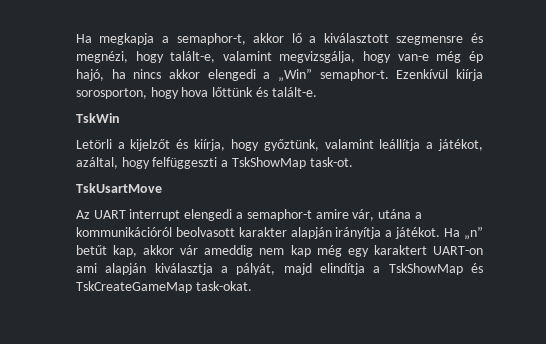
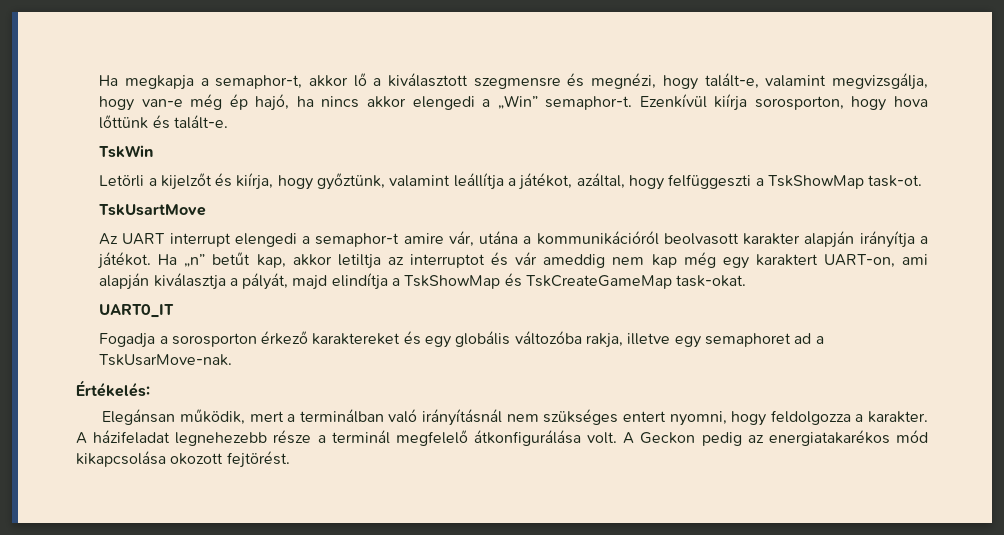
- Ha „n” betűt kap, akkor vár ameddig nem kap még egy karaktert UART-on ami alapján kiválasztja a pályát, majd elindítja a TskShowMap és TskCreateGameMap task-okat.
+ Ha „n” betűt kap, akkor letiltja az interruptot és vár ameddig nem kap még egy karaktert UART-on, ami alapján kiválasztja a pályát, majd elindítja a TskShowMap és TskCreateGameMap task-okat.
+ UART0_IT
+ Fogadja a sorosporton érkező karaktereket és egy globális változóba rakja, illetve egy semaphoret ad a TskUsarMove-nak.
+ Értékelés:
+ Elegánsan működik, mert a terminálban való irányításnál nem szükséges entert nyomni, hogy feldolgozza a karakter. A házifeladat legnehezebb része a terminál megfelelő átkonfigurálása volt. A Geckon pedig az energiatakarékos mód kikapcsolása okozott fejtörést.

